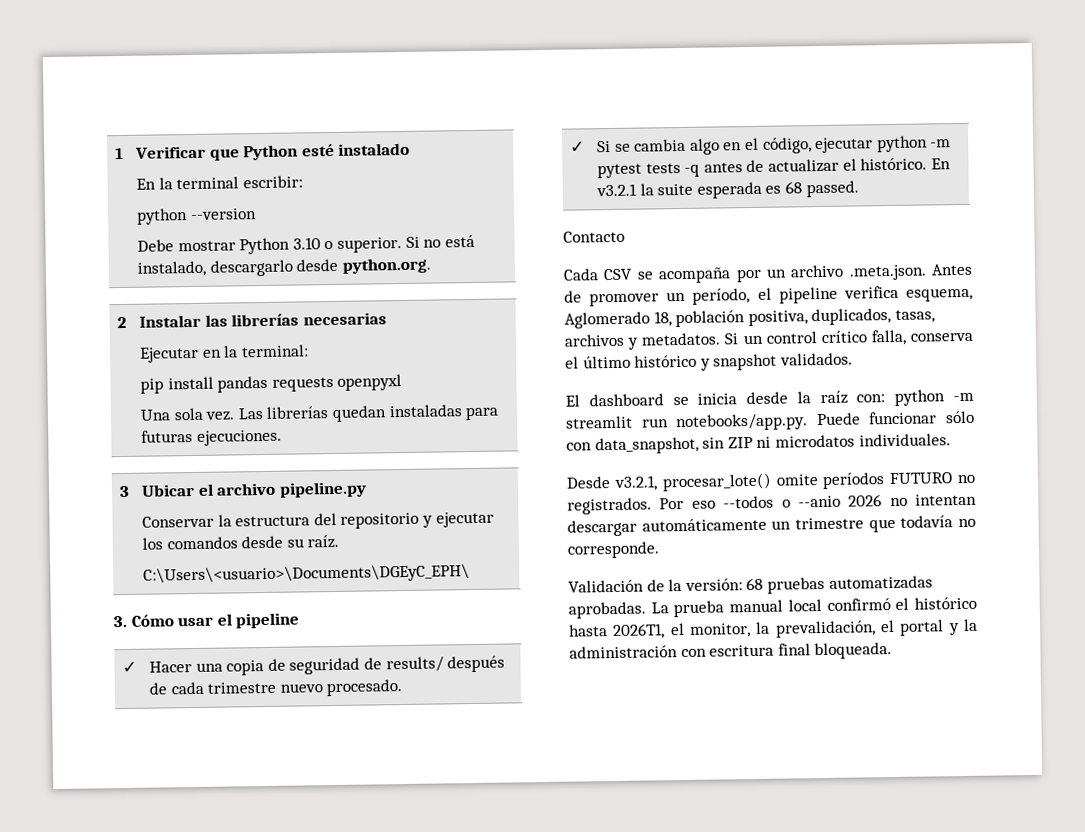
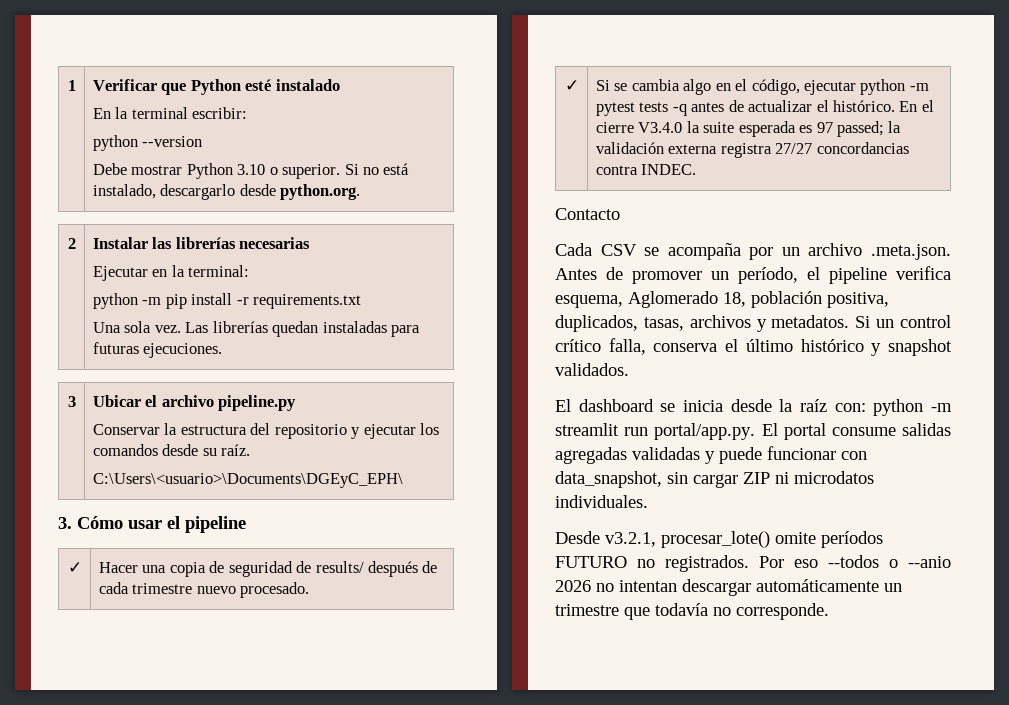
  2 | Instalar las librerías necesarias
  Ejecutar en la terminal:
- pip install pandas requests openpyxl
+ python -m pip install -r requirements.txt
- ✓ | Si se cambia algo en el código, ejecutar python -m pytest tests -q antes de actualizar el histórico. En v3.2.1 la suite esperada es 68 passed.
+ ✓ | Si se cambia algo en el código, ejecutar python -m pytest tests -q antes de actualizar el histórico. En el cierre V3.4.0 la suite esperada es 97 passed; la validación externa registra 27/27 concordancias contra INDEC.
- El dashboard se inicia desde la raíz con: python -m streamlit run notebooks/app.py. Puede funcionar sólo con data_snapshot, sin ZIP ni microdatos individuales.
+ El dashboard se inicia desde la raíz con: python -m streamlit run portal/app.py. El portal consume salidas agregadas validadas y puede funcionar con data_snapshot, sin cargar ZIP ni microdatos individuales.
- Validación de la versión: 68 pruebas automatizadas aprobadas. La prueba manual local confirmó el histórico hasta 2026T1, el monitor, la prevalidación, el portal y la administración con escritura final bloqueada.

